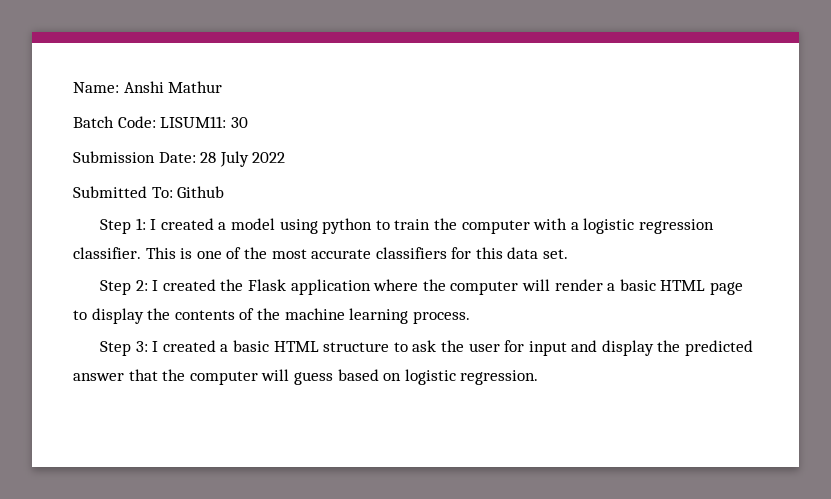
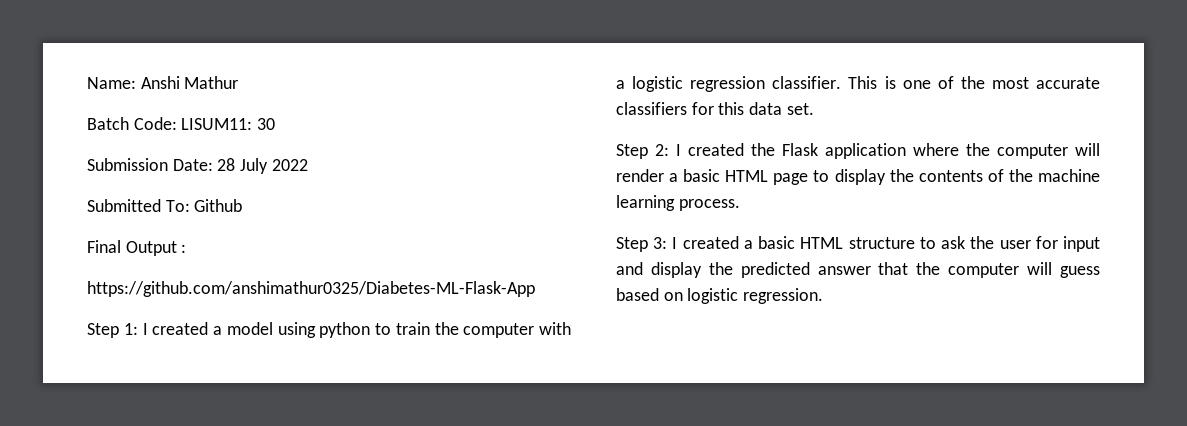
+ Final Output :
+ https://github.com/anshimathur0325/Diabetes-ML-Flask-App

